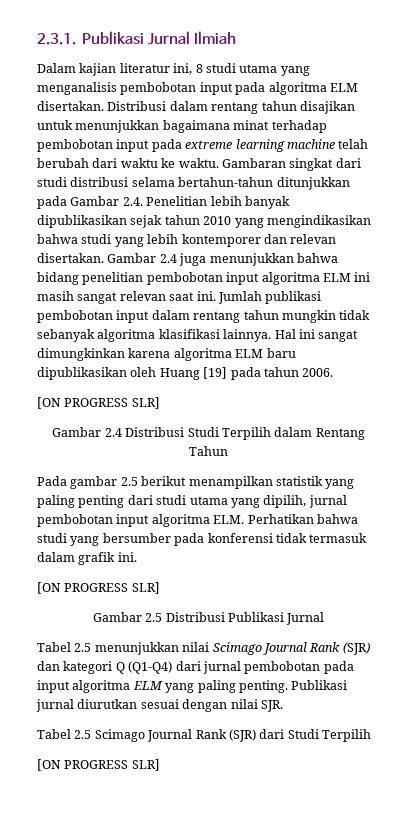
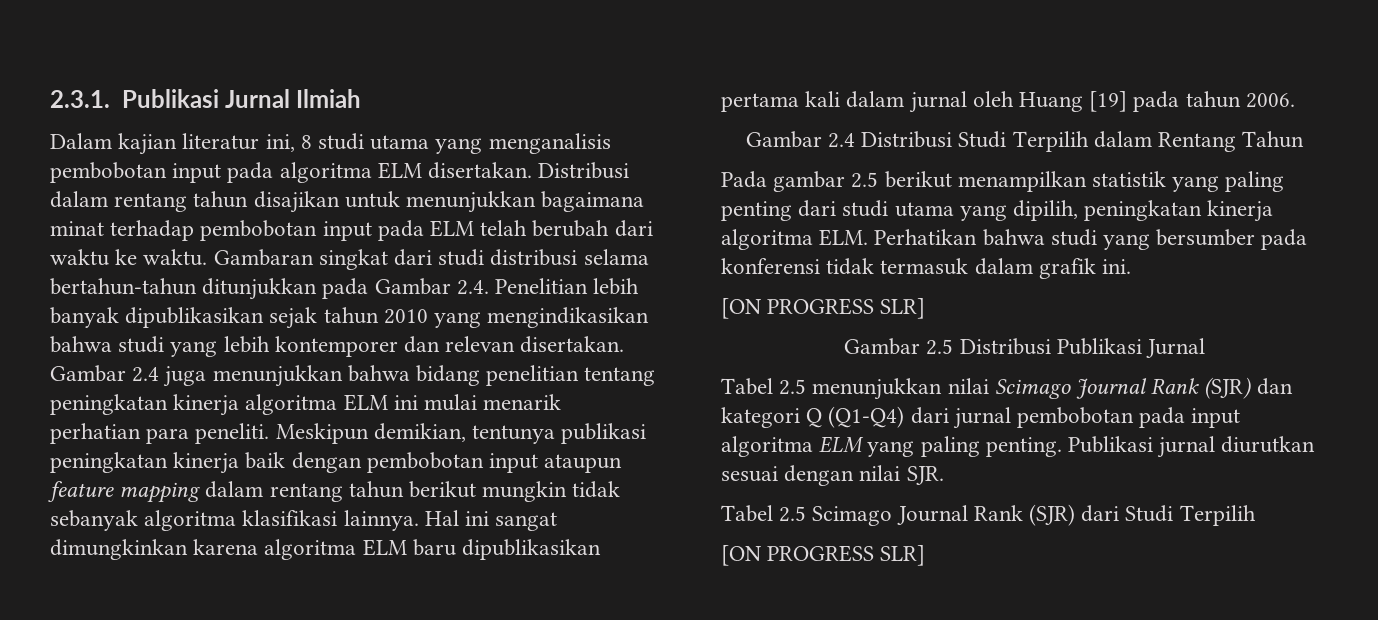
- Distribusi dalam rentang tahun disajikan untuk menunjukkan bagaimana minat terhadap pembobotan input pada extreme learning machine telah berubah dari waktu ke waktu.
+ Distribusi dalam rentang tahun disajikan untuk menunjukkan bagaimana minat terhadap pembobotan input pada ELM telah berubah dari waktu ke waktu.
- Gambar 2.4 juga menunjukkan bahwa bidang penelitian pembobotan input algoritma ELM ini masih sangat relevan saat ini. Jumlah publikasi pembobotan input dalam rentang tahun mungkin tidak sebanyak algoritma klasifikasi lainnya.
+ Gambar 2.4 juga menunjukkan bahwa bidang penelitian tentang peningkatan kinerja algoritma ELM ini mulai menarik perhatian para peneliti. Meskipun demikian, tentunya publikasi peningkatan kinerja baik dengan pembobotan input ataupun feature mapping dalam rentang tahun berikut mungkin tidak sebanyak algoritma klasifikasi lainnya.
- Hal ini sangat dimungkinkan karena algoritma ELM baru dipublikasikan oleh Huang [19] pada tahun 2006.
- [ON PROGRESS SLR]
+ Hal ini sangat dimungkinkan karena algoritma ELM baru dipublikasikan pertama kali dalam jurnal oleh Huang [19] pada tahun 2006.
- Pada gambar 2.5 berikut menampilkan statistik yang paling penting dari studi utama yang dipilih, jurnal pembobotan input algoritma ELM. Perhatikan bahwa studi yang bersumber pada konferensi tidak termasuk dalam grafik ini.
+ Pada gambar 2.5 berikut menampilkan statistik yang paling penting dari studi utama yang dipilih, peningkatan kinerja algoritma ELM. Perhatikan bahwa studi yang bersumber pada konferensi tidak termasuk dalam grafik ini.

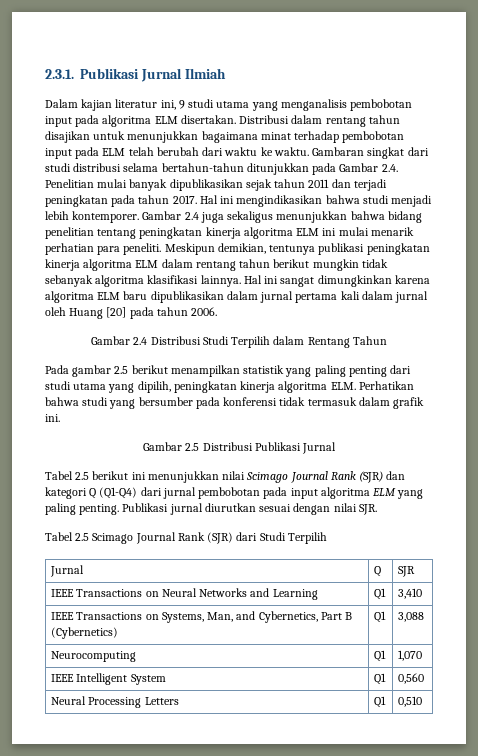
- Dalam kajian literatur ini, 8 studi utama yang menganalisis pembobotan input pada algoritma ELM disertakan.
+ Dalam kajian literatur ini, 9 studi utama yang menganalisis pembobotan input pada algoritma ELM disertakan.
- Gambaran singkat dari studi distribusi selama bertahun-tahun ditunjukkan pada Gambar 2.4. Penelitian lebih banyak dipublikasikan sejak tahun 2010 yang mengindikasikan bahwa studi yang lebih kontemporer dan relevan disertakan.
+ Gambaran singkat dari studi distribusi selama bertahun-tahun ditunjukkan pada Gambar 2.4. Penelitian mulai banyak dipublikasikan sejak tahun 2011 dan terjadi peningkatan pada tahun 2017. Hal ini mengindikasikan bahwa studi menjadi lebih kontemporer.
- Gambar 2.4 juga menunjukkan bahwa bidang penelitian tentang peningkatan kinerja algoritma ELM ini mulai menarik perhatian para peneliti.
+ Gambar 2.4 juga sekaligus menunjukkan bahwa bidang penelitian tentang peningkatan kinerja algoritma ELM ini mulai menarik perhatian para peneliti.
- Meskipun demikian, tentunya publikasi peningkatan kinerja baik dengan pembobotan input ataupun feature mapping dalam rentang tahun berikut mungkin tidak sebanyak algoritma klasifikasi lainnya.
+ Meskipun demikian, tentunya publikasi peningkatan kinerja algoritma ELM dalam rentang tahun berikut mungkin tidak sebanyak algoritma klasifikasi lainnya.
- Hal ini sangat dimungkinkan karena algoritma ELM baru dipublikasikan pertama kali dalam jurnal oleh Huang [19] pada tahun 2006.
+ Hal ini sangat dimungkinkan karena algoritma ELM baru dipublikasikan dalam jurnal pertama kali dalam jurnal oleh Huang [20] pada tahun 2006.
  Pada gambar 2.5 berikut menampilkan statistik yang paling penting dari studi utama yang dipilih, peningkatan kinerja algoritma ELM. Perhatikan bahwa studi yang bersumber pada konferensi tidak termasuk dalam grafik ini.
- [ON PROGRESS SLR]
- Tabel 2.5 menunjukkan nilai Scimago Journal Rank (SJR) dan kategori Q (Q1-Q4) dari jurnal pembobotan pada input algoritma ELM yang paling penting.
+ Tabel 2.5 berikut ini menunjukkan nilai Scimago Journal Rank (SJR) dan kategori Q (Q1-Q4) dari jurnal pembobotan pada input algoritma ELM yang paling penting.
  Tabel 2.5 Scimago Journal Rank (SJR) dari Studi Terpilih
- [ON PROGRESS SLR]
+ Jurnal | Q | SJR
+ IEEE Transactions on Neural Networks and Learning | Q1 | 3,410
+ IEEE Transactions on Systems, Man, and Cybernetics, Part B (Cybernetics) | Q1 | 3,088
+ Neurocomputing | Q1 | 1,070
+ IEEE Intelligent System | Q1 | 0,560
+ Neural Processing Letters | Q1 | 0,510

